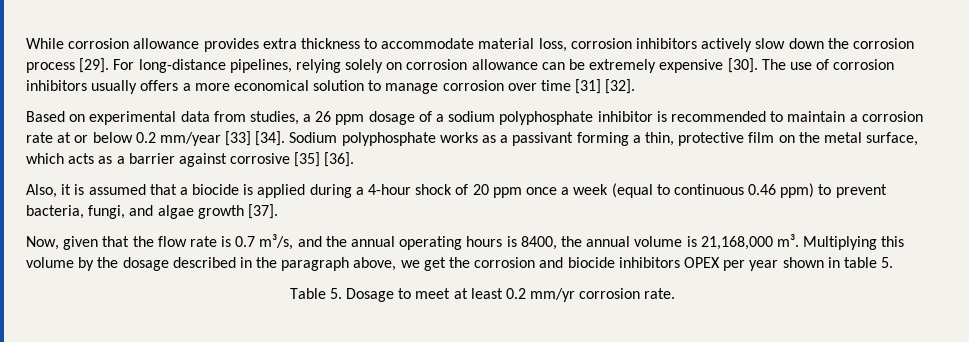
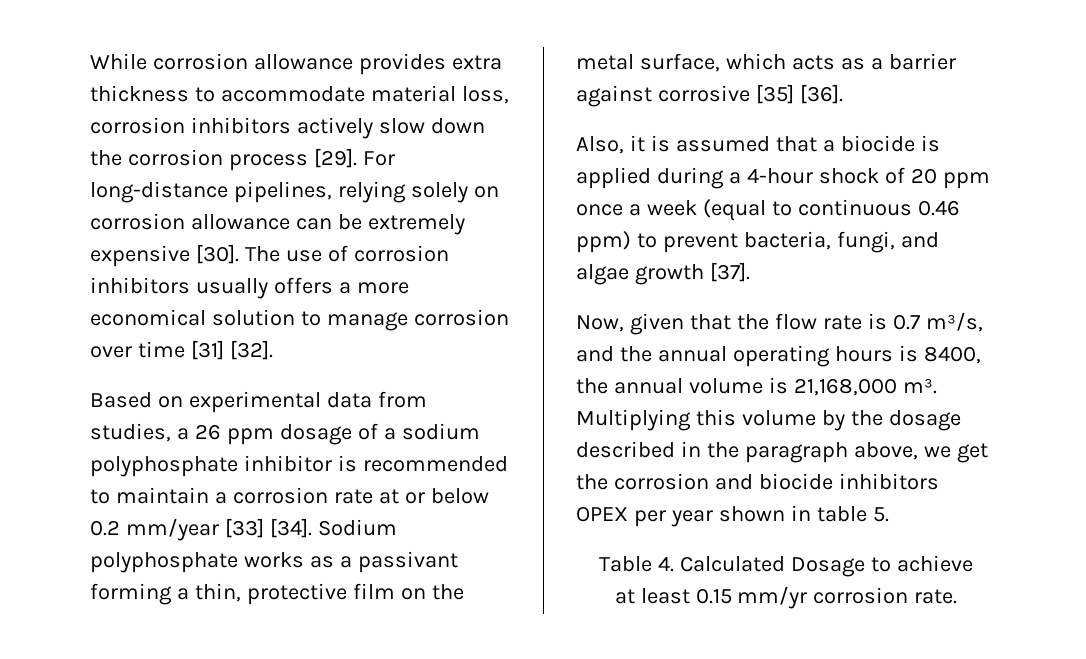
- Table 5. Dosage to meet at least 0.2 mm/yr corrosion rate.
+ Table 4. Calculated Dosage to achieve
+ at least 0.15 mm/yr corrosion rate.

